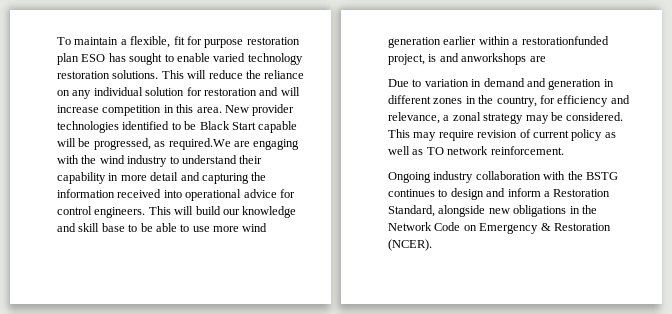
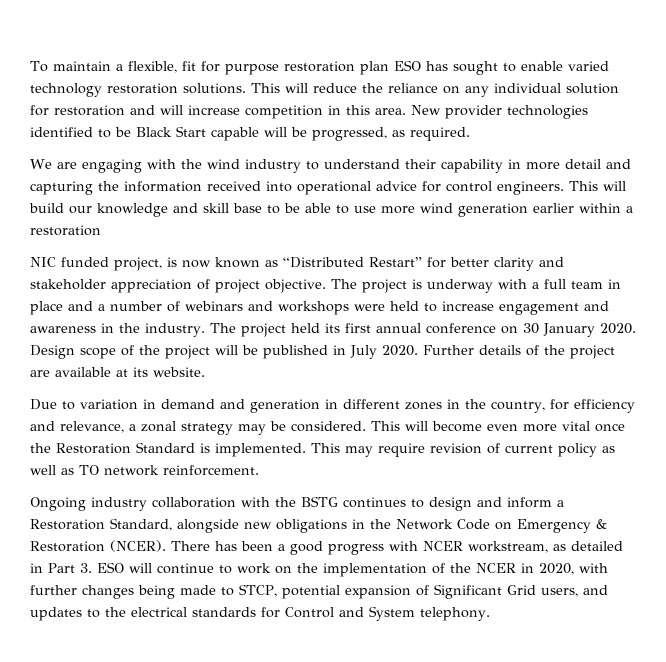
- New provider technologies identified to be Black Start capable will be progressed, as required.We are engaging with the wind industry to understand their capability in more detail and capturing the information received into operational advice for control engineers.
+ New provider technologies identified to be Black Start capable will be progressed, as required.
+ We are engaging with the wind industry to understand their capability in more detail and capturing the information received into operational advice for control engineers.
- This will build our knowledge and skill base to be able to use more wind generation earlier within a restorationfunded project, is and anworkshops are
+ This will build our knowledge and skill base to be able to use more wind generation earlier within a restoration
+ NIC funded project, is now known as “Distributed Restart” for better clarity and stakeholder appreciation of project objective. The project is underway with a full team in place and a number of webinars and workshops were held to increase engagement and awareness in the industry. The project held its first annual conference on 30 January 2020. Design scope of the project will be published in July 2020. Further details of the project are available at its website.
- This may require revision of current policy as well as TO network reinforcement.
+ This will become even more vital once the Restoration Standard is implemented. This may require revision of current policy as well as TO network reinforcement.
+ There has been a good progress with NCER workstream, as detailed in Part 3. ESO will continue to work on the implementation of the NCER in 2020, with further changes being made to STCP, potential expansion of Significant Grid users, and updates to the electrical standards for Control and System telephony.

